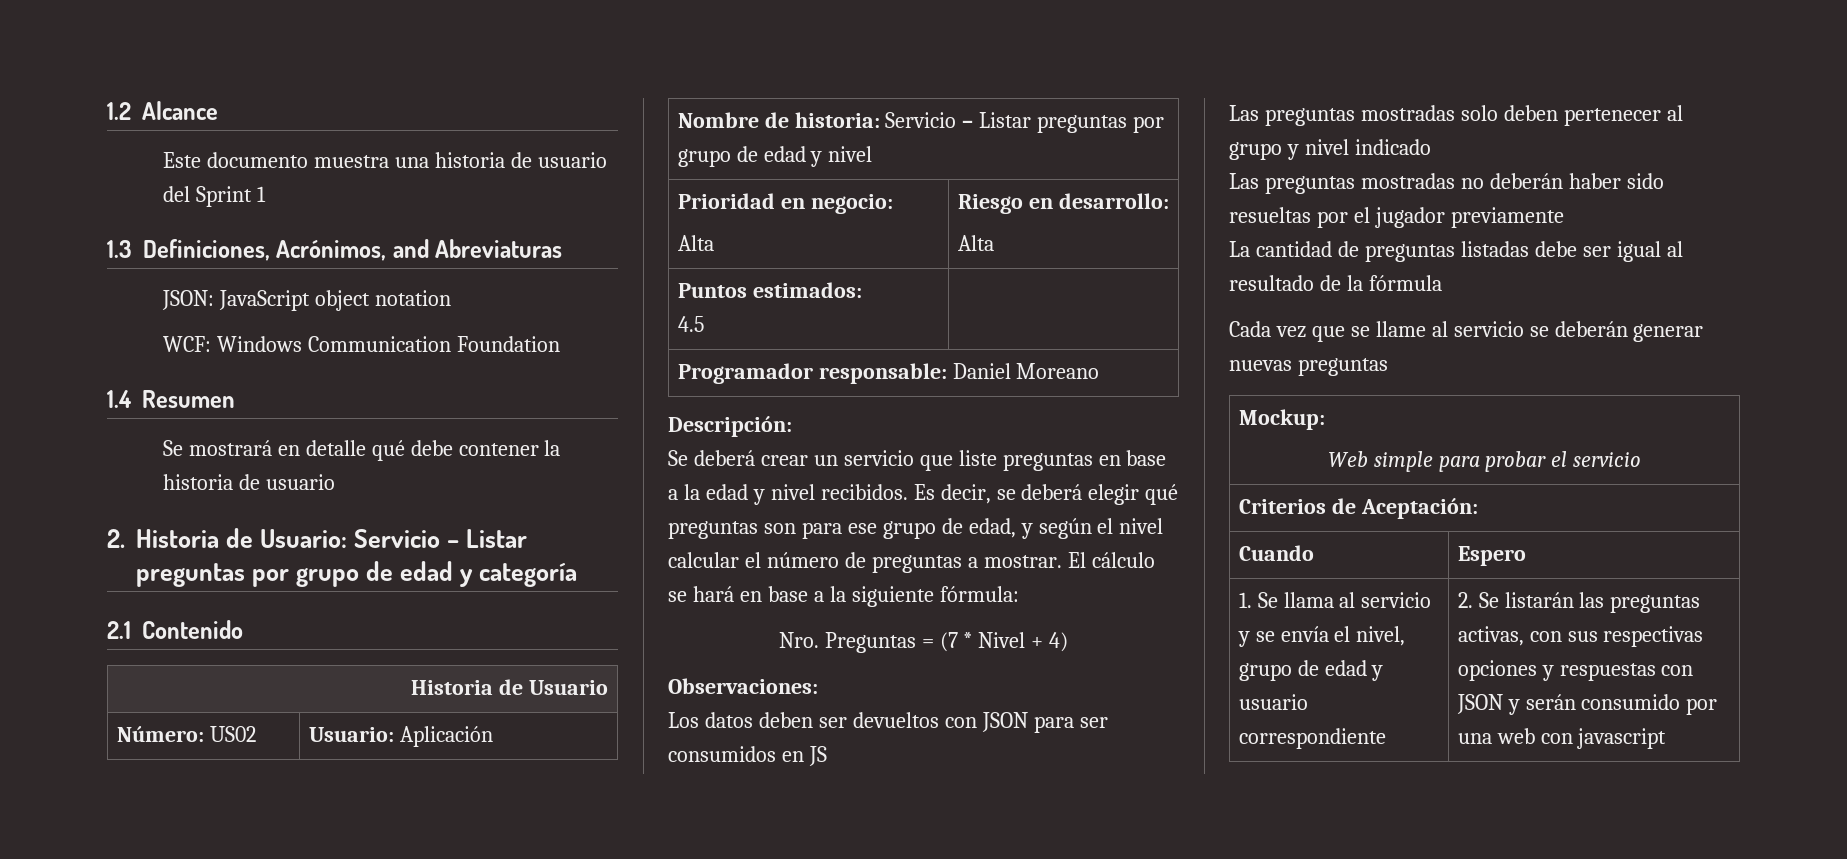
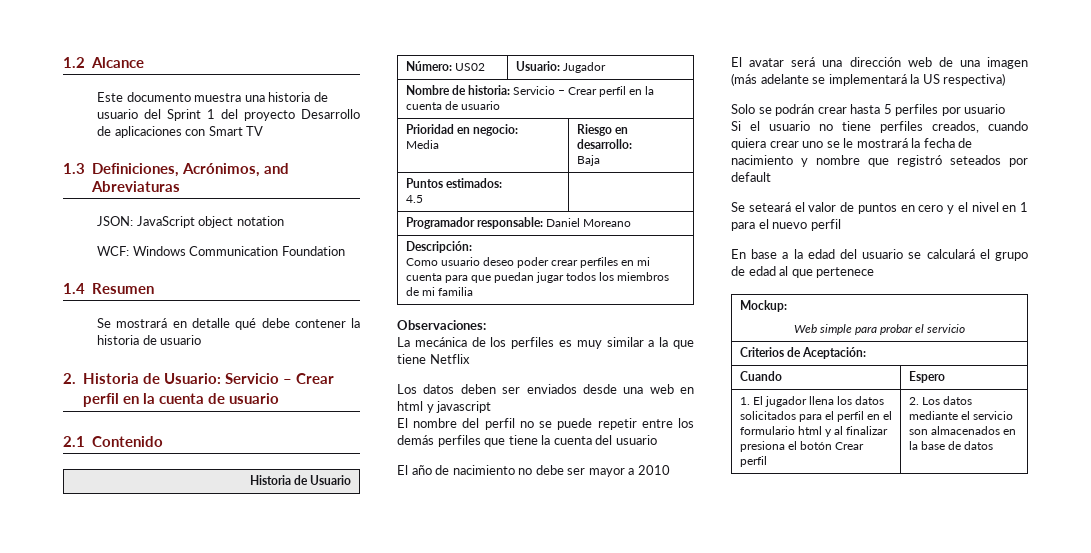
- Este documento muestra una historia de usuario del Sprint 1
+ Este documento muestra una historia de usuario del Sprint 1 del proyecto Desarrollo de aplicaciones con Smart TV
- 2. Historia de Usuario: Servicio – Listar preguntas por grupo de edad y categoría
+ 2. Historia de Usuario: Servicio – Crear perfil en la cuenta de usuario
- Número: US02 | Usuario: Aplicación
+ Número: US02 | Usuario: Jugador
- Nombre de historia: Servicio – Listar preguntas por grupo de edad y nivel
+ Nombre de historia: Servicio – Crear perfil en la cuenta de usuario
  Prioridad en negocio:
- Alta | Riesgo en desarrollo:
- Alta
+ Media | Riesgo en desarrollo:
+ Baja
  Descripción:
- Se deberá crear un servicio que liste preguntas en base a la edad y nivel recibidos. Es decir, se deberá elegir qué preguntas son para ese grupo de edad, y según el nivel calcular el número de preguntas a mostrar. El cálculo se hará en base a la siguiente fórmula:
- Nro. Preguntas = (7 * Nivel + 4)
+ Como usuario deseo poder crear perfiles en mi cuenta para que puedan jugar todos los miembros de mi familia
  Observaciones:
- Los datos deben ser devueltos con JSON para ser consumidos en JS
- Las preguntas mostradas solo deben pertenecer al grupo y nivel indicado
- Las preguntas mostradas no deberán haber sido resueltas por el jugador previamente
- La cantidad de preguntas listadas debe ser igual al resultado de la fórmula
- Cada vez que se llame al servicio se deberán generar nuevas preguntas
+ La mecánica de los perfiles es muy similar a la que tiene Netflix
+ Los datos deben ser enviados desde una web en html y javascript
+ El nombre del perfil no se puede repetir entre los demás perfiles que tiene la cuenta del usuario
+ El año de nacimiento no debe ser mayor a 2010
+ El avatar será una dirección web de una imagen (más adelante se implementará la US respectiva)
+ Solo se podrán crear hasta 5 perfiles por usuario
+ Si el usuario no tiene perfiles creados, cuando quiera crear uno se le mostrará la fecha de nacimiento y nombre que registró seteados por default
+ Se seteará el valor de puntos en cero y el nivel en 1 para el nuevo perfil
+ En base a la edad del usuario se calculará el grupo de edad al que pertenece
- 1. Se llama al servicio y se envía el nivel, grupo de edad y usuario correspondiente | 2. Se listarán las preguntas activas, con sus respectivas opciones y respuestas con JSON y serán consumido por una web con javascript
+ 1. El jugador llena los datos solicitados para el perfil en el formulario html y al finalizar presiona el botón Crear perfil | 2. Los datos mediante el servicio son almacenados en la base de datos

